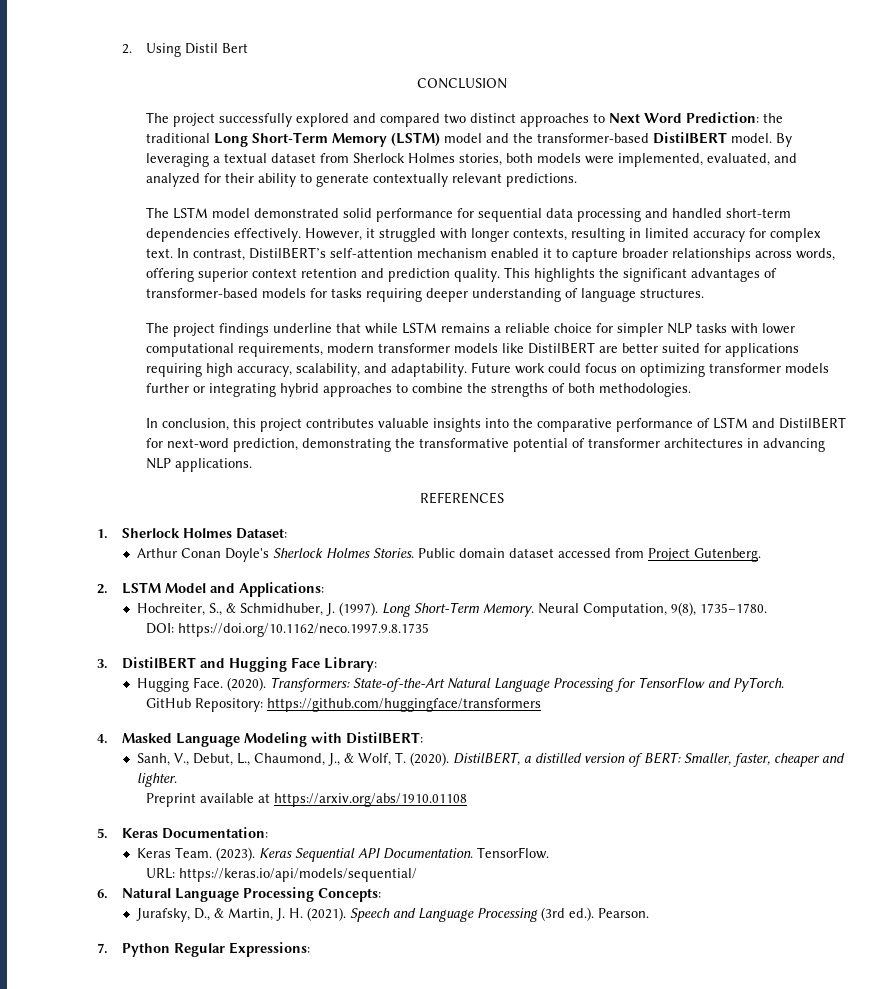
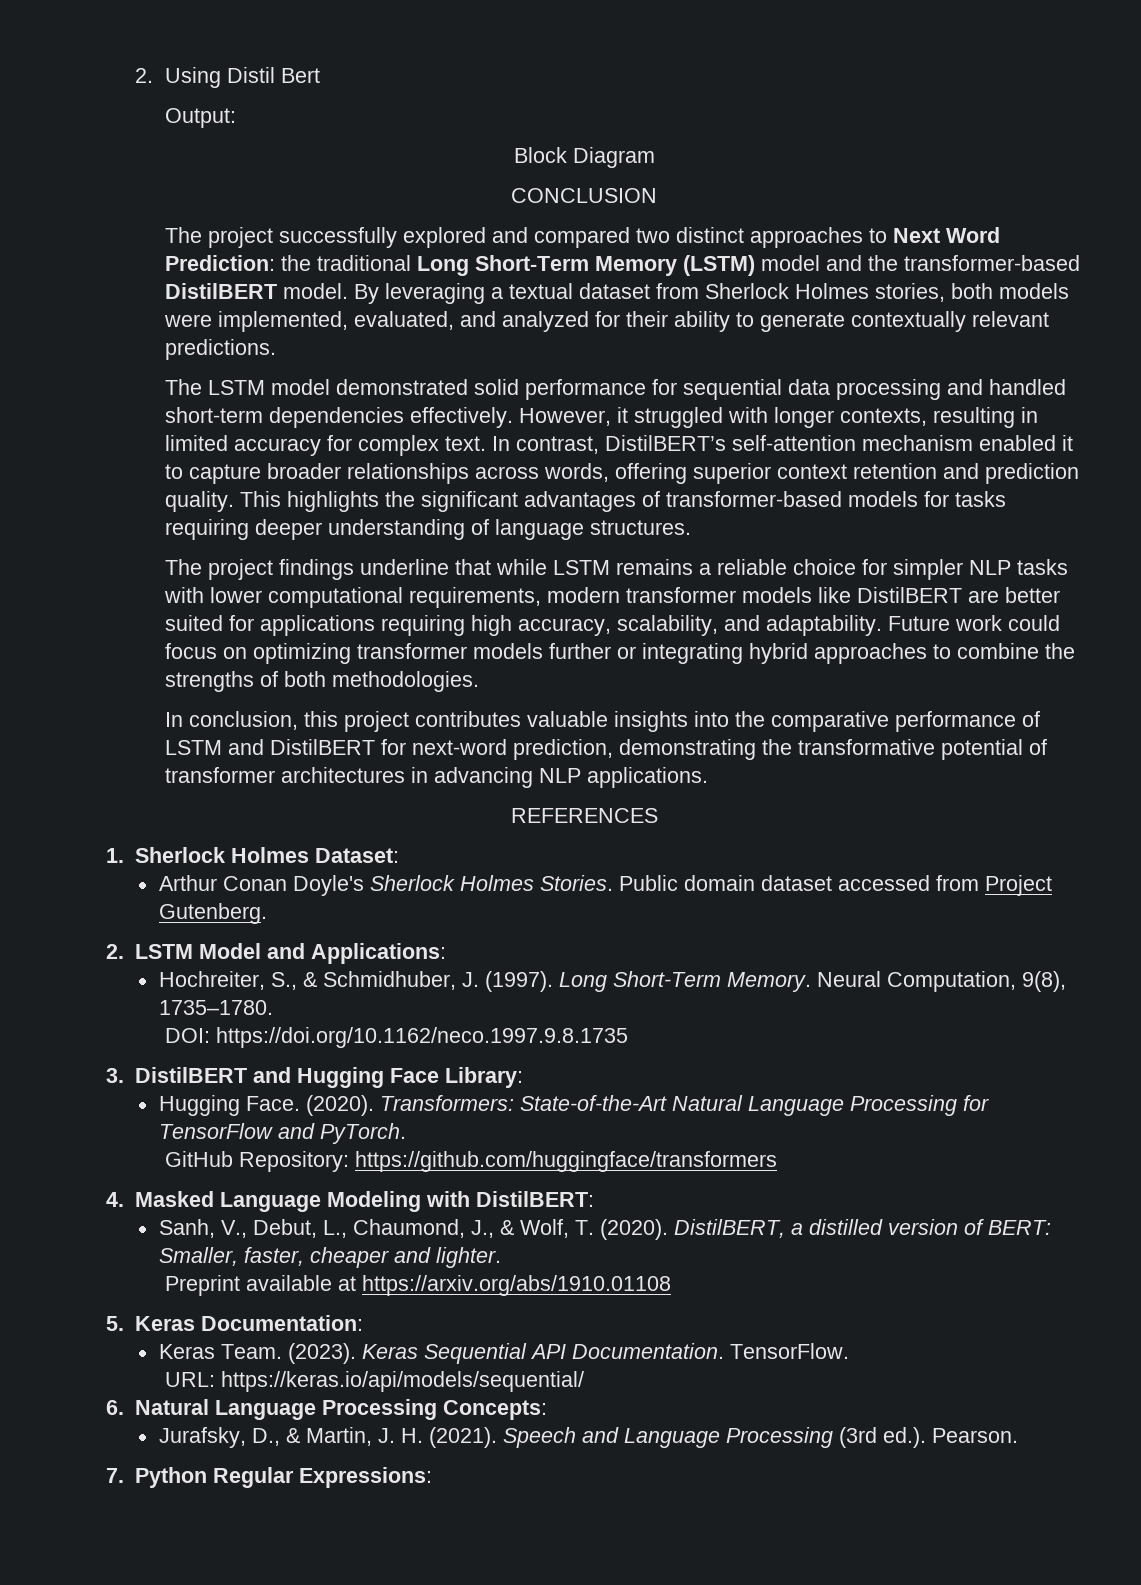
+ Output:
+ Block Diagram

